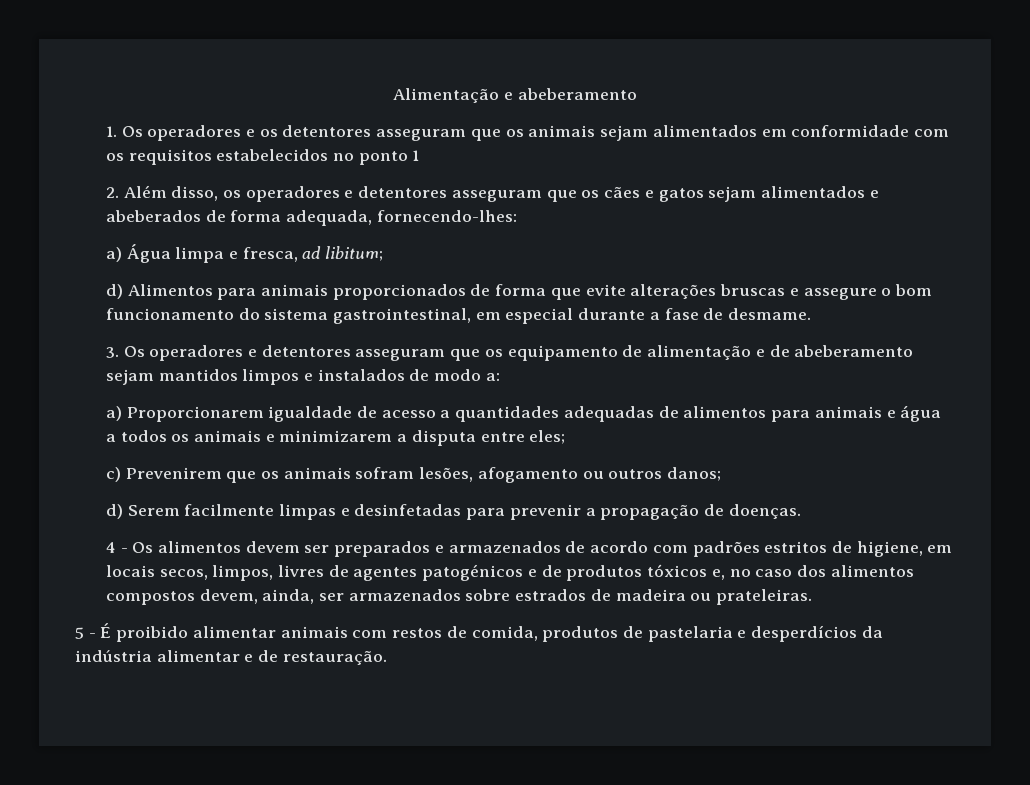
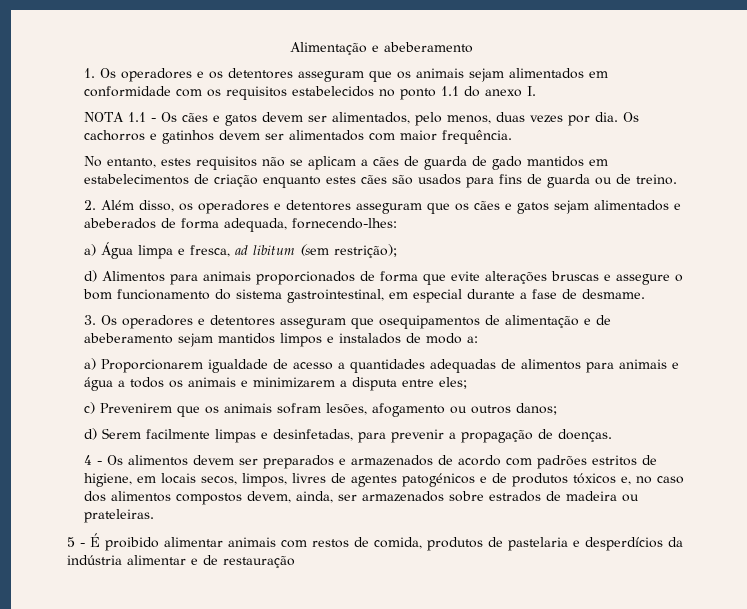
- 1. Os operadores e os detentores asseguram que os animais sejam alimentados em conformidade com os requisitos estabelecidos no ponto 1
+ 1. Os operadores e os detentores asseguram que os animais sejam alimentados em conformidade com os requisitos estabelecidos no ponto 1.1 do anexo I.
+ NOTA 1.1 - Os cães e gatos devem ser alimentados, pelo menos, duas vezes por dia. Os cachorros e gatinhos devem ser alimentados com maior frequência.
+ No entanto, estes requisitos não se aplicam a cães de guarda de gado mantidos em estabelecimentos de criação enquanto estes cães são usados para fins de guarda ou de treino.
- a) Água limpa e fresca, ad libitum;
+ a) Água limpa e fresca, ad libitum (sem restrição);
- 3. Os operadores e detentores asseguram que os equipamento de alimentação e de abeberamento sejam mantidos limpos e instalados de modo a:
+ 3. Os operadores e detentores asseguram que osequipamentos de alimentação e de abeberamento sejam mantidos limpos e instalados de modo a:
- d) Serem facilmente limpas e desinfetadas para prevenir a propagação de doenças.
+ d) Serem facilmente limpas e desinfetadas, para prevenir a propagação de doenças.
- 5 - É proibido alimentar animais com restos de comida, produtos de pastelaria e desperdícios da indústria alimentar e de restauração.
+ 5 - É proibido alimentar animais com restos de comida, produtos de pastelaria e desperdícios da indústria alimentar e de restauração

